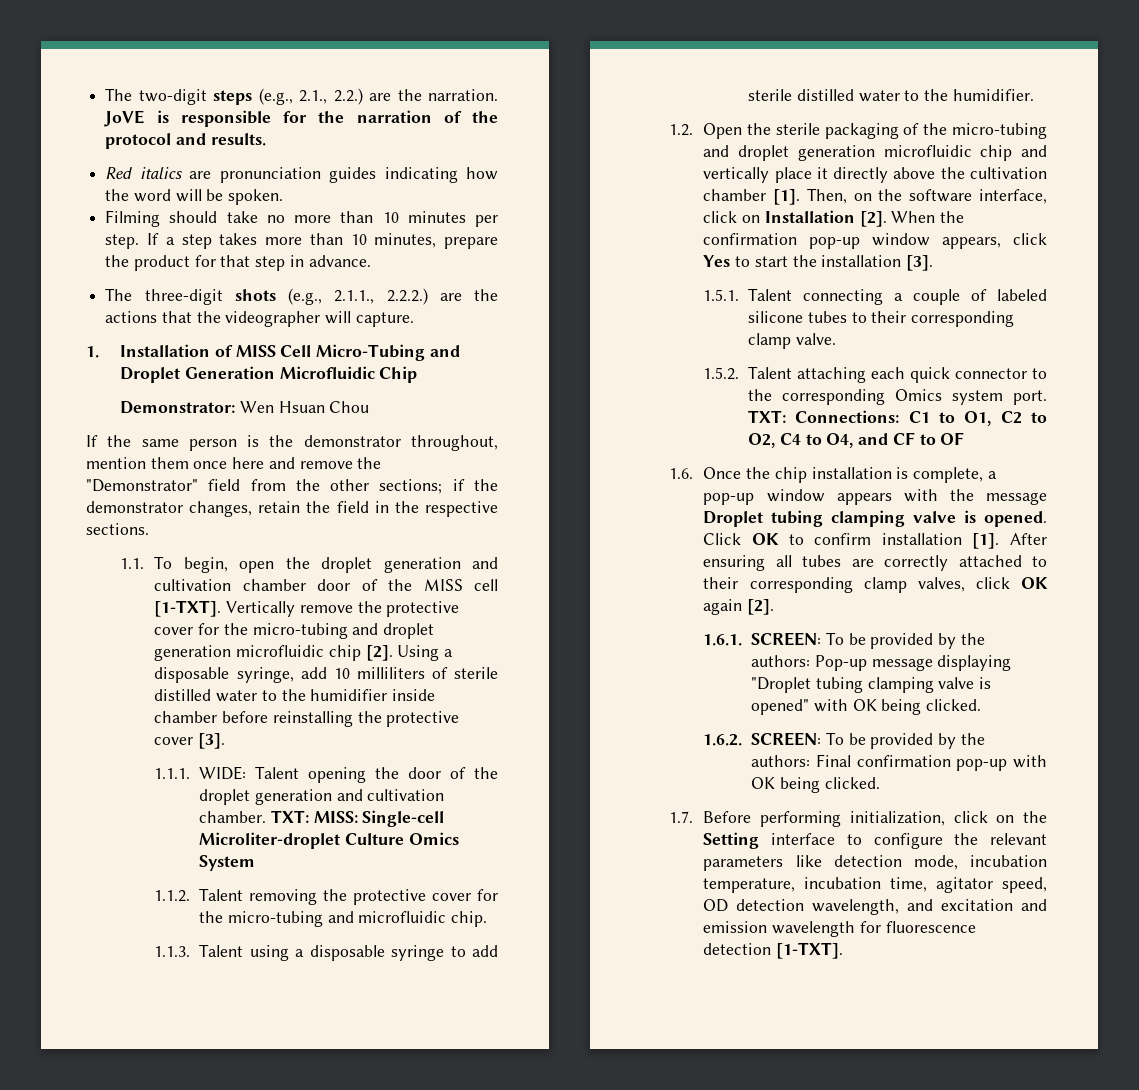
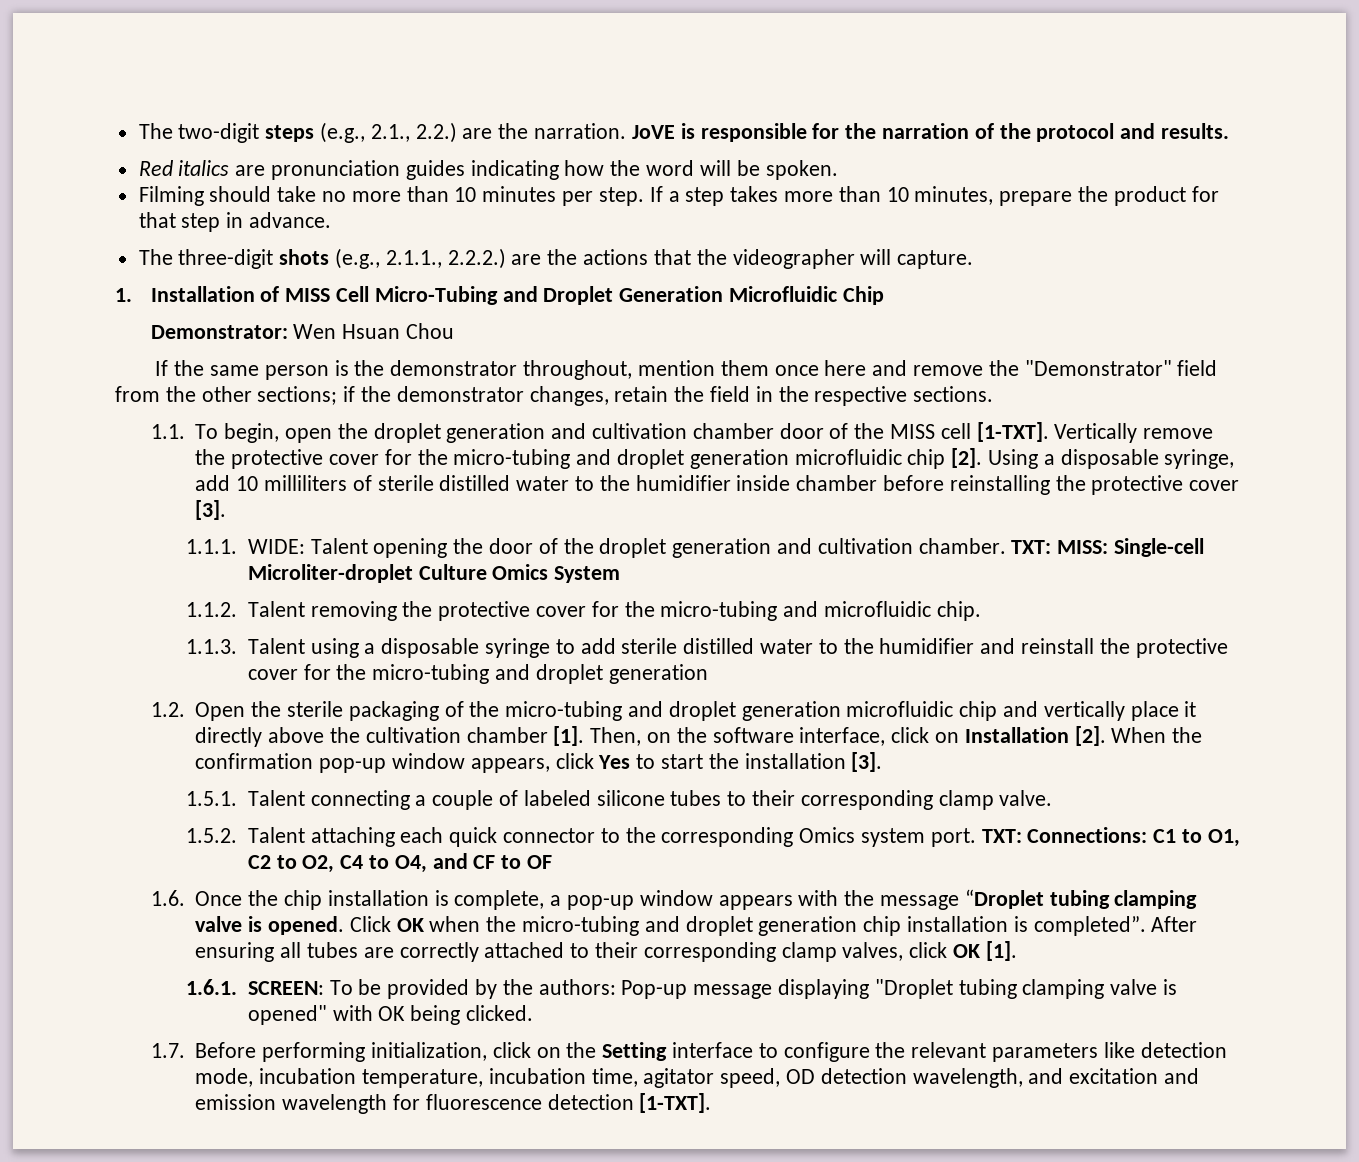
- 1.1.3. Talent using a disposable syringe to add sterile distilled water to the humidifier.
+ 1.1.3. Talent using a disposable syringe to add sterile distilled water to the humidifier and reinstall the protective cover for the micro-tubing and droplet generation
- 1.6. Once the chip installation is complete, a pop-up window appears with the message Droplet tubing clamping valve is opened.
+ 1.6. Once the chip installation is complete, a pop-up window appears with the message “Droplet tubing clamping valve is opened.
- Click OK to confirm installation [1].
+ Click OK when the micro-tubing and droplet generation chip installation is completed”.
- After ensuring all tubes are correctly attached to their corresponding clamp valves, click OK again [2].
+ After ensuring all tubes are correctly attached to their corresponding clamp valves, click OK [1].
- 1.6.2. SCREEN: To be provided by the authors: Final confirmation pop-up with OK being clicked.

